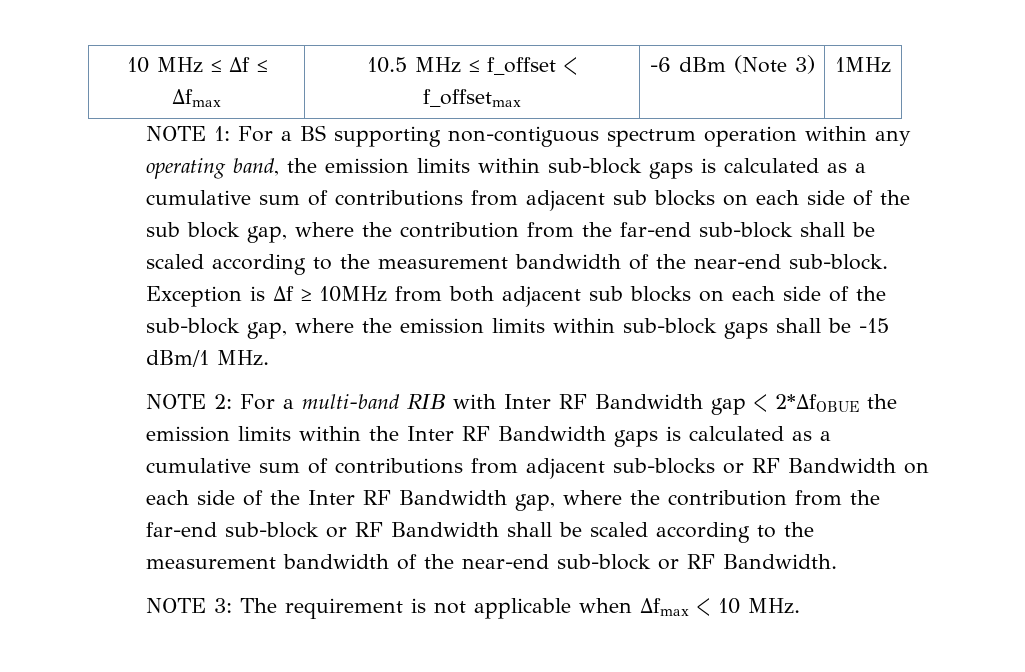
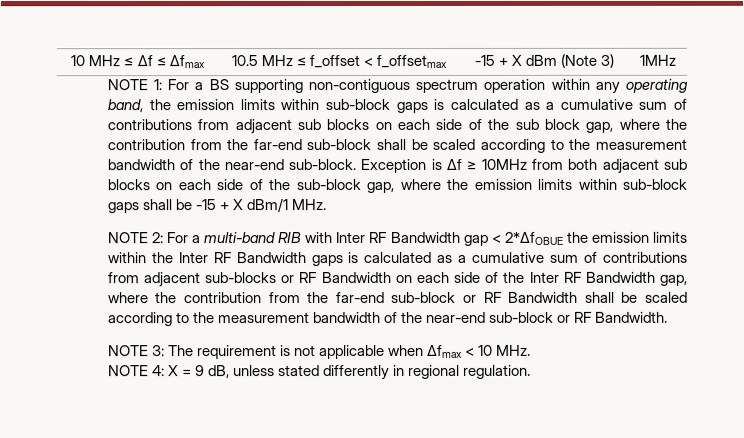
- 10 MHz ≤ Δf ≤ Δfmax | 10.5 MHz ≤ f_offset < f_offsetmax | -6 dBm (Note 3) | 1MHz
+ 10 MHz ≤ Δf ≤ Δfmax | 10.5 MHz ≤ f_offset < f_offsetmax | -15 + X dBm (Note 3) | 1MHz
- Exception is Δf ≥ 10MHz from both adjacent sub blocks on each side of the sub-block gap, where the emission limits within sub-block gaps shall be -15 dBm/1 MHz.
+ Exception is Δf ≥ 10MHz from both adjacent sub blocks on each side of the sub-block gap, where the emission limits within sub-block gaps shall be -15 + X dBm/1 MHz.
+ NOTE 4: X = 9 dB, unless stated differently in regional regulation.

